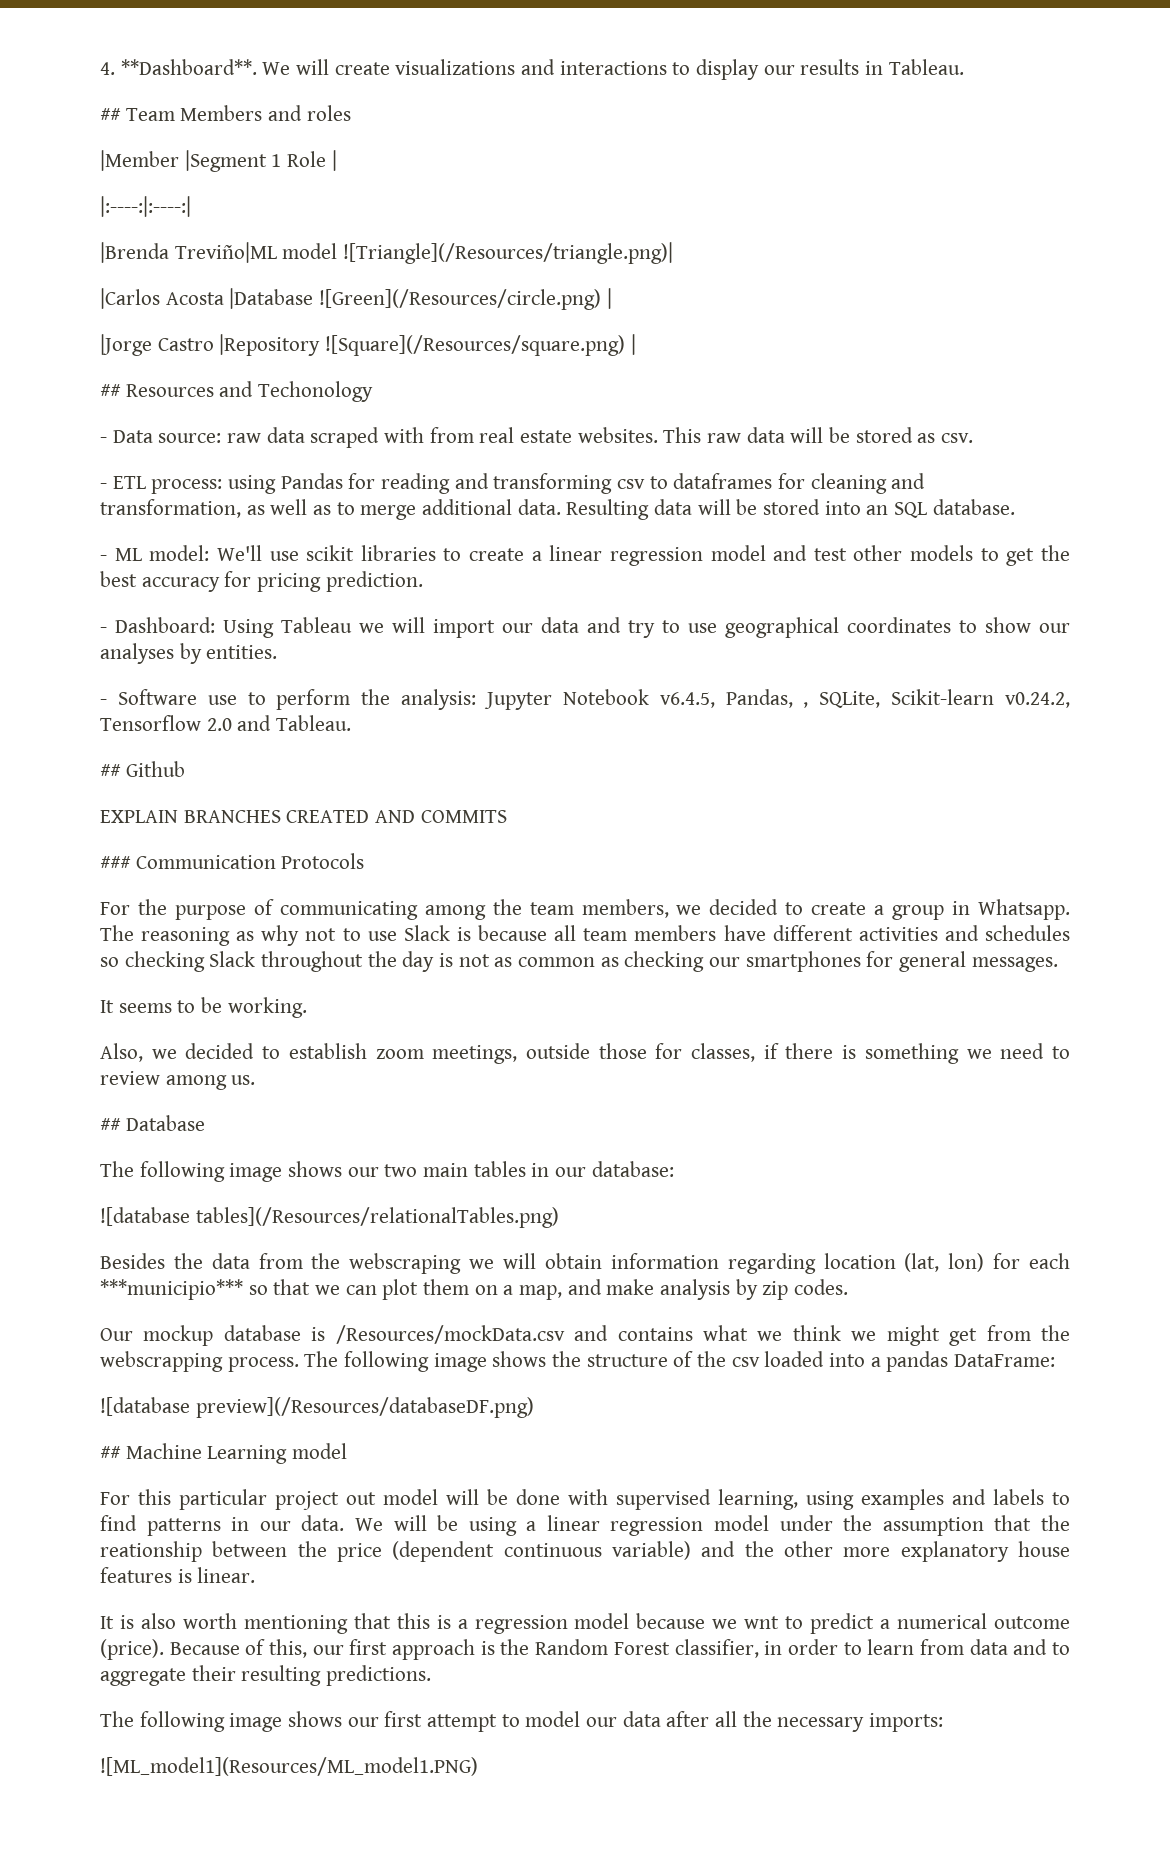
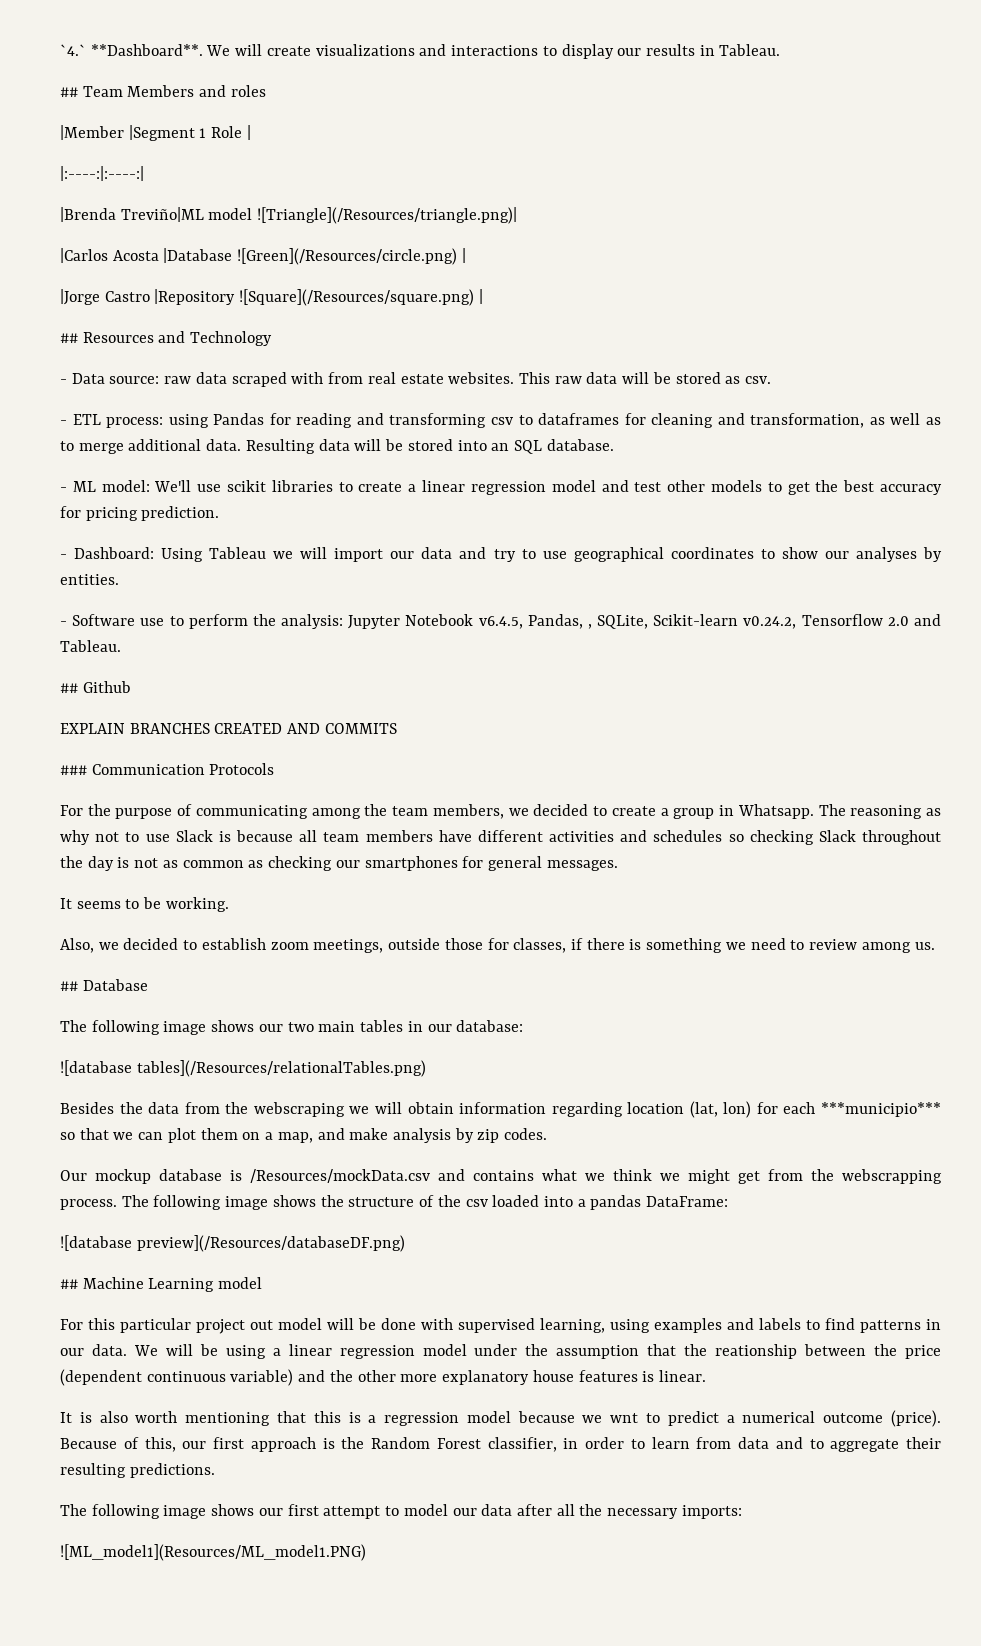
- 4. **Dashboard**.
+ `4.` **Dashboard**.
- ## Resources and Techonology
+ ## Resources and Technology

